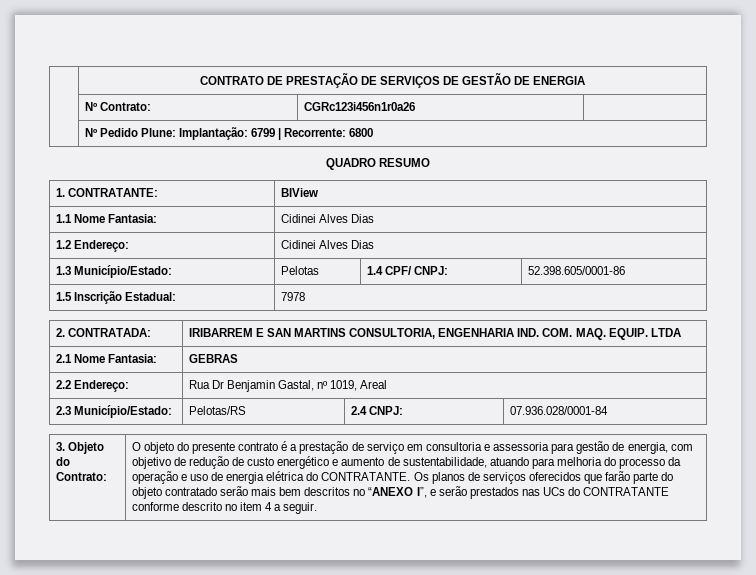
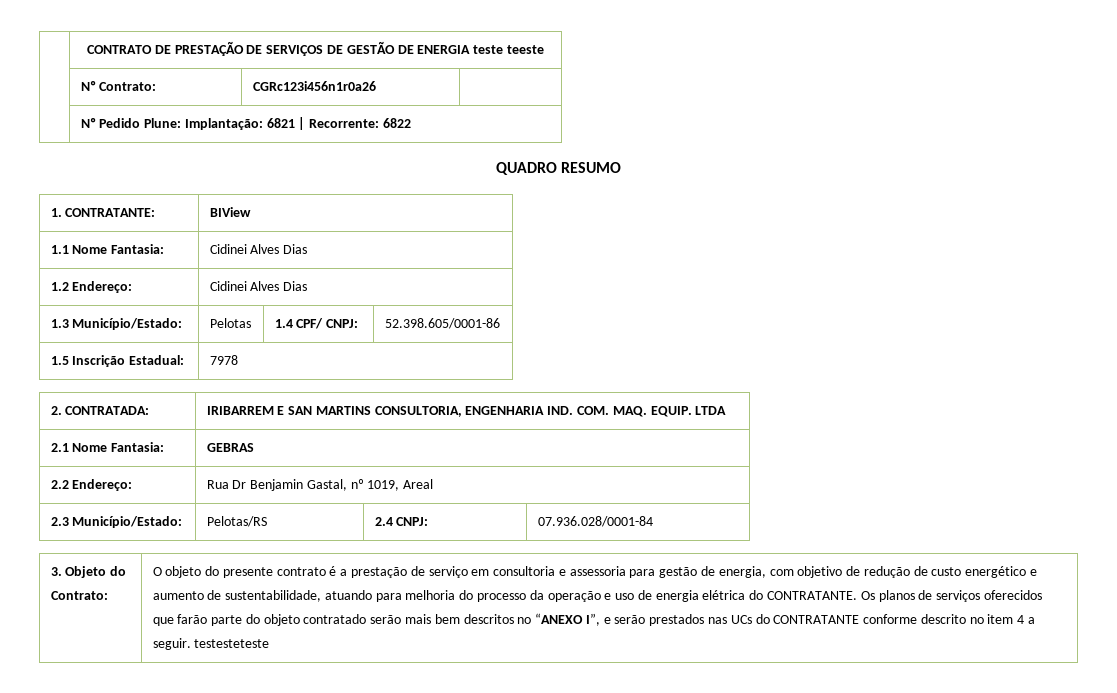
- | CONTRATO DE PRESTAÇÃO DE SERVIÇOS DE GESTÃO DE ENERGIA
+ | CONTRATO DE PRESTAÇÃO DE SERVIÇOS DE GESTÃO DE ENERGIA teste teeste
- | Nº Pedido Plune: Implantação: 6799 | Recorrente: 6800
+ | Nº Pedido Plune: Implantação: 6821 | Recorrente: 6822
- Os planos de serviços oferecidos que farão parte do objeto contratado serão mais bem descritos no “ANEXO I”, e serão prestados nas UCs do CONTRATANTE conforme descrito no item 4 a seguir.
+ Os planos de serviços oferecidos que farão parte do objeto contratado serão mais bem descritos no “ANEXO I”, e serão prestados nas UCs do CONTRATANTE conforme descrito no item 4 a seguir. testesteteste

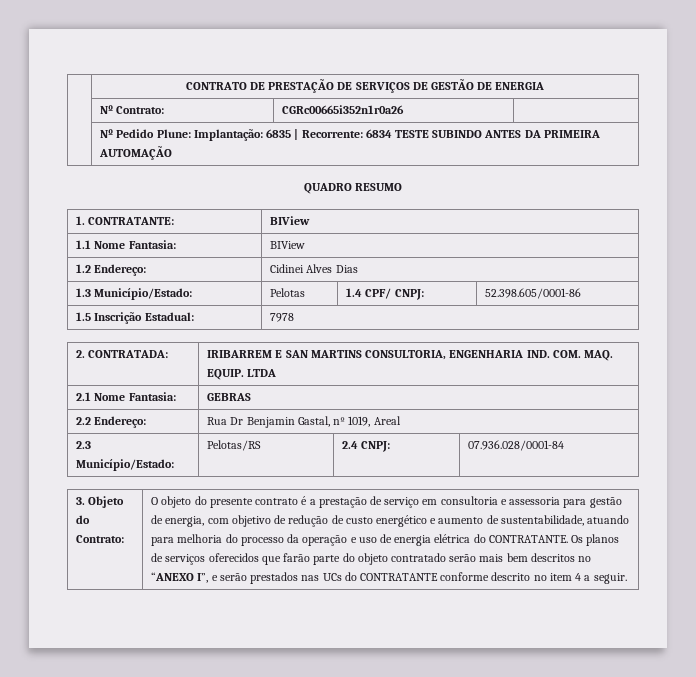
- | CONTRATO DE PRESTAÇÃO DE SERVIÇOS DE GESTÃO DE ENERGIA teste teeste
+ | CONTRATO DE PRESTAÇÃO DE SERVIÇOS DE GESTÃO DE ENERGIA
- | Nº Contrato: | CGRc123i456n1r0a26 |
+ | Nº Contrato: | CGRc00665i352n1r0a26 |
- | Nº Pedido Plune: Implantação: 6821 | Recorrente: 6822
+ | Nº Pedido Plune: Implantação: 6835 | Recorrente: 6834 TESTE SUBINDO ANTES DA PRIMEIRA AUTOMAÇÃO
- 1.1 Nome Fantasia: | Cidinei Alves Dias
+ 1.1 Nome Fantasia: | BIView
- Os planos de serviços oferecidos que farão parte do objeto contratado serão mais bem descritos no “ANEXO I”, e serão prestados nas UCs do CONTRATANTE conforme descrito no item 4 a seguir. testesteteste
+ Os planos de serviços oferecidos que farão parte do objeto contratado serão mais bem descritos no “ANEXO I”, e serão prestados nas UCs do CONTRATANTE conforme descrito no item 4 a seguir.

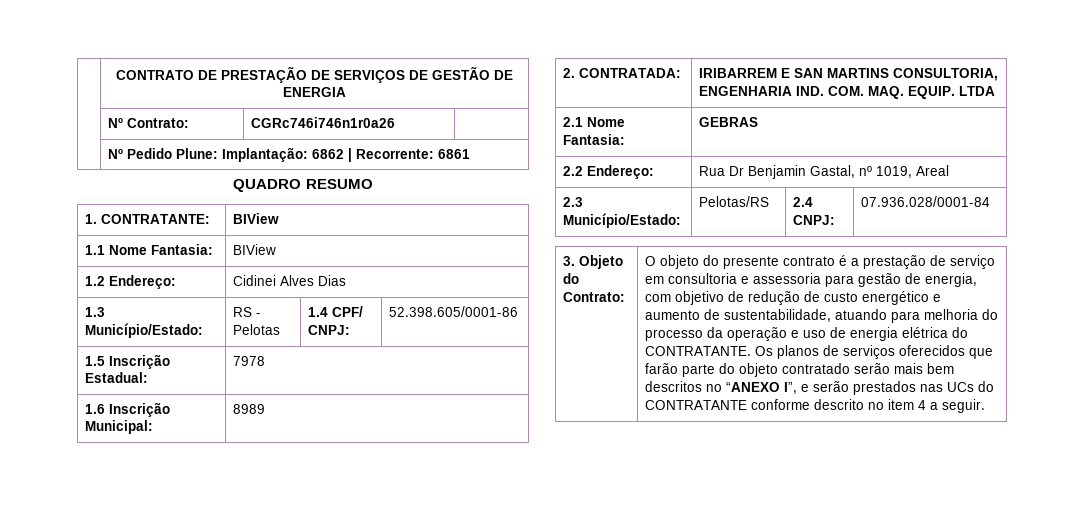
- | Nº Contrato: | CGRc00665i352n1r0a26 |
+ | Nº Contrato: | CGRc746i746n1r0a26 |
- | Nº Pedido Plune: Implantação: 6835 | Recorrente: 6834 TESTE SUBINDO ANTES DA PRIMEIRA AUTOMAÇÃO
+ | Nº Pedido Plune: Implantação: 6862 | Recorrente: 6861
- 1.3 Município/Estado: | Pelotas | 1.4 CPF/ CNPJ: | 52.398.605/0001-86
+ 1.3 Município/Estado: | RS - Pelotas | 1.4 CPF/ CNPJ: | 52.398.605/0001-86
+ 1.6 Inscrição Municipal: | 8989

